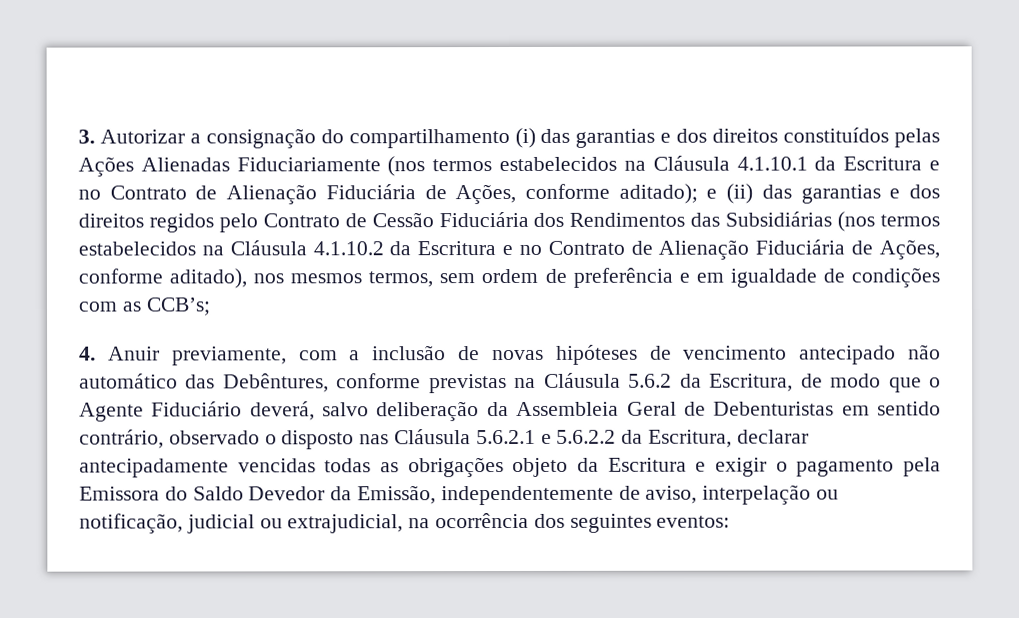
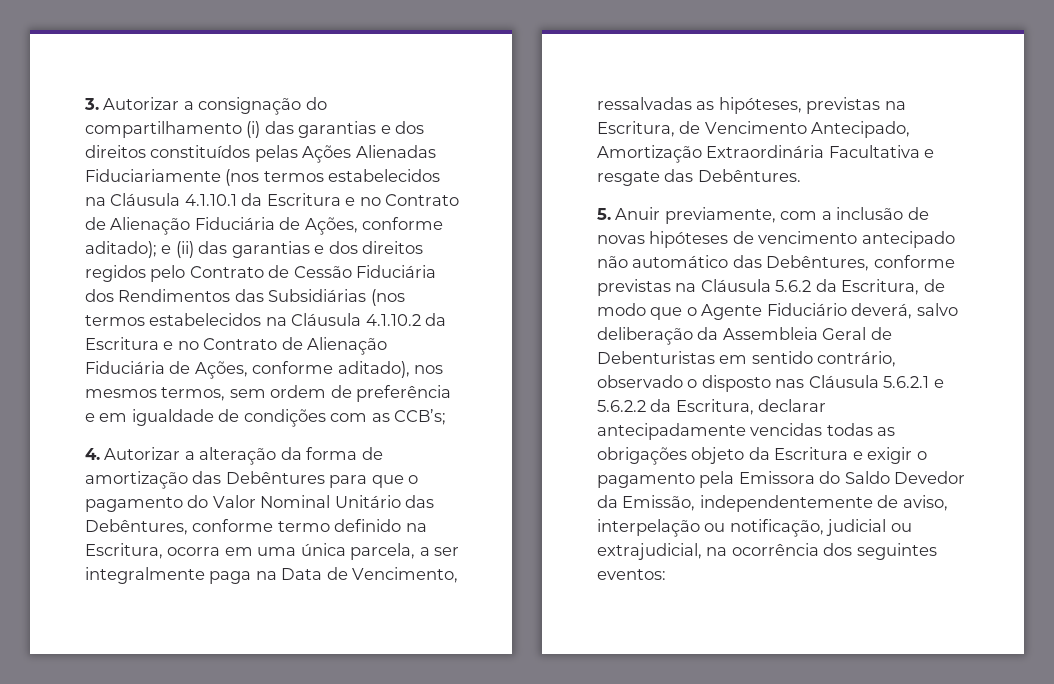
- 4. Anuir previamente, com a inclusão de novas hipóteses de vencimento antecipado não automático das Debêntures, conforme previstas na Cláusula 5.6.2 da Escritura, de modo que o Agente Fiduciário deverá, salvo deliberação da Assembleia Geral de Debenturistas em sentido contrário, observado o disposto nas Cláusula 5.6.2.1 e 5.6.2.2 da Escritura, declarar antecipadamente vencidas todas as obrigações objeto da Escritura e exigir o pagamento pela Emissora do Saldo Devedor da Emissão, independentemente de aviso, interpelação ou notificação, judicial ou extrajudicial, na ocorrência dos seguintes eventos:
+ 4. Autorizar a alteração da forma de amortização das Debêntures para que o pagamento do Valor Nominal Unitário das Debêntures, conforme termo definido na Escritura, ocorra em uma única parcela, a ser integralmente paga na Data de Vencimento, ressalvadas as hipóteses, previstas na Escritura, de Vencimento Antecipado, Amortização Extraordinária Facultativa e resgate das Debêntures.
+ 5. Anuir previamente, com a inclusão de novas hipóteses de vencimento antecipado não automático das Debêntures, conforme previstas na Cláusula 5.6.2 da Escritura, de modo que o Agente Fiduciário deverá, salvo deliberação da Assembleia Geral de Debenturistas em sentido contrário, observado o disposto nas Cláusula 5.6.2.1 e 5.6.2.2 da Escritura, declarar antecipadamente vencidas todas as obrigações objeto da Escritura e exigir o pagamento pela Emissora do Saldo Devedor da Emissão, independentemente de aviso, interpelação ou notificação, judicial ou extrajudicial, na ocorrência dos seguintes eventos:

